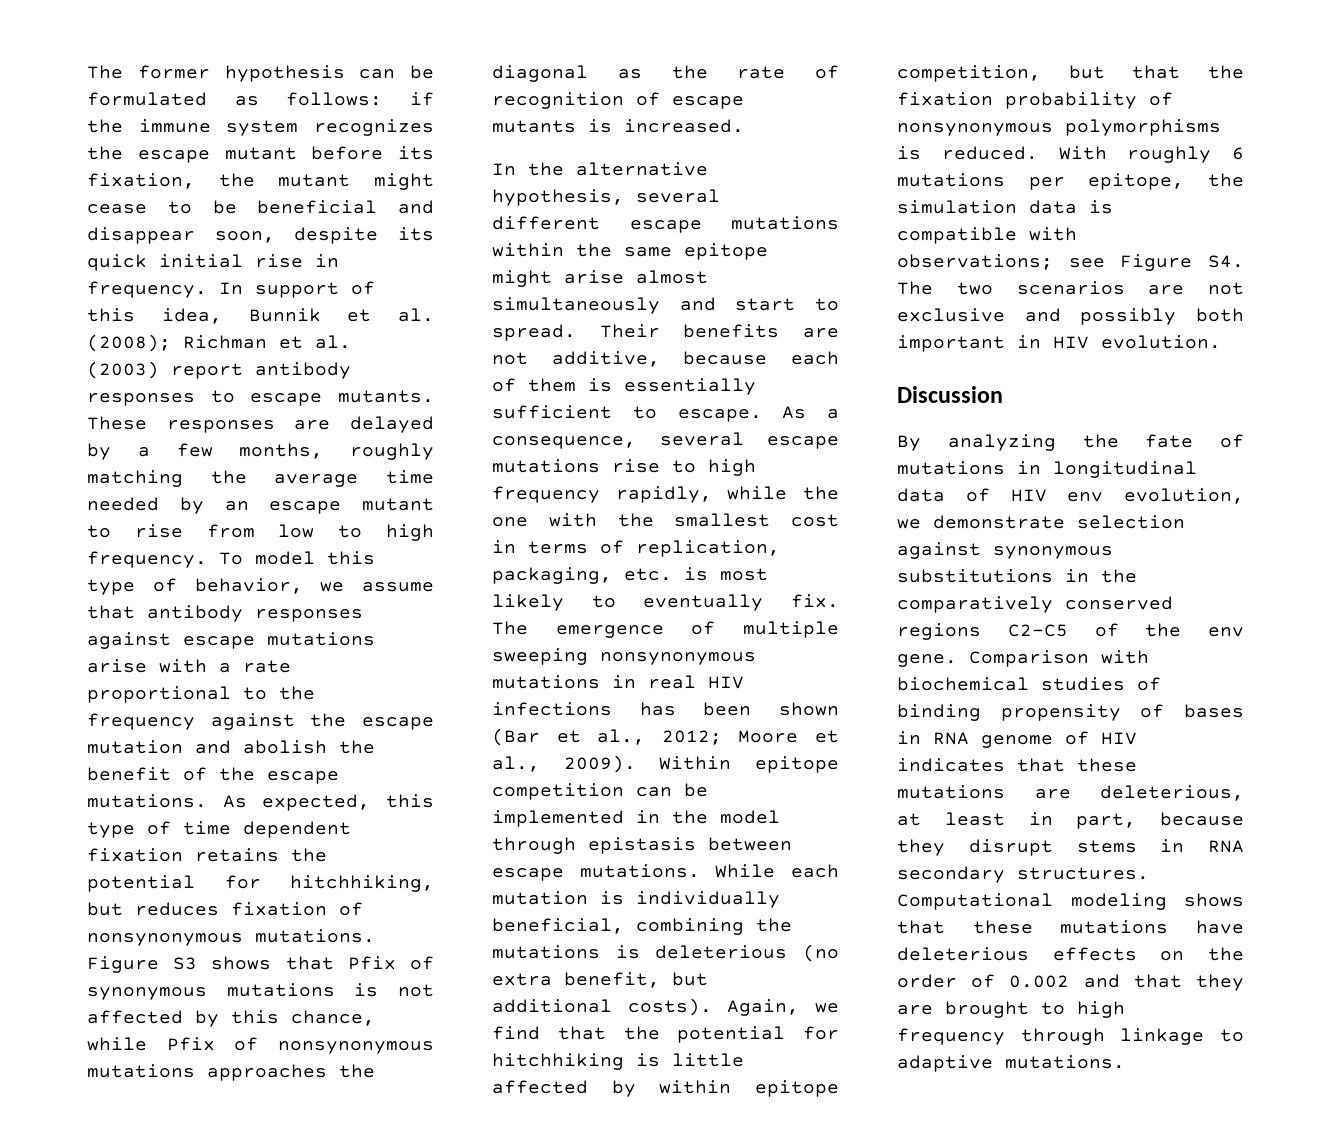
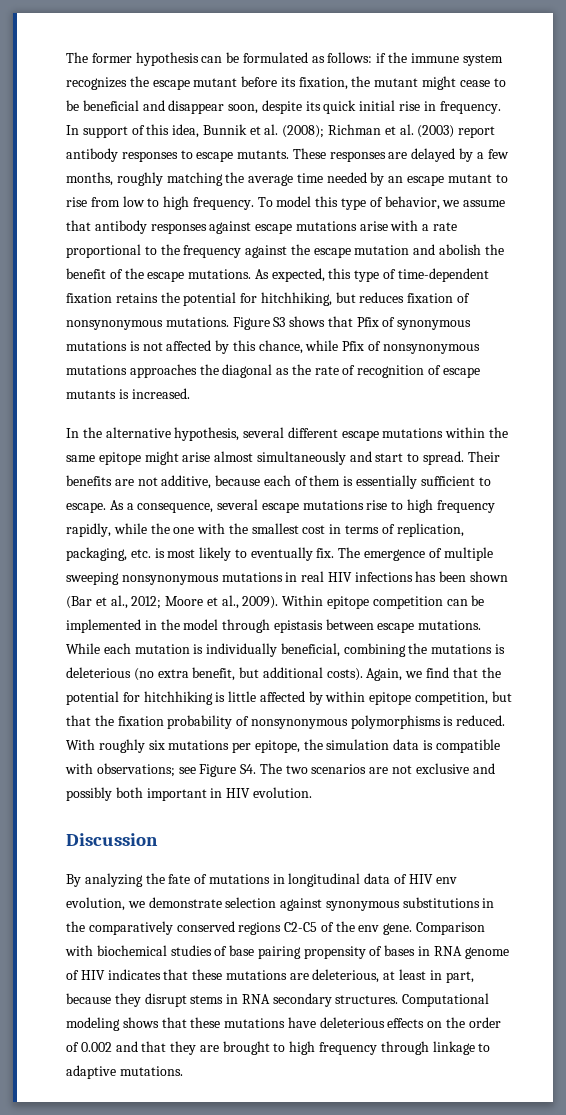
- As expected, this type of time dependent fixation retains the potential for hitchhiking, but reduces fixation of nonsynonymous mutations.
+ As expected, this type of time-dependent fixation retains the potential for hitchhiking, but reduces fixation of nonsynonymous mutations.
- With roughly 6 mutations per epitope, the simulation data is compatible with observations; see Figure S4. The two scenarios are not exclusive and possibly both important in HIV evolution.
+ With roughly six mutations per epitope, the simulation data is compatible with observations; see Figure S4. The two scenarios are not exclusive and possibly both important in HIV evolution.
- Comparison with biochemical studies of binding propensity of bases in RNA genome of HIV indicates that these mutations are deleterious, at least in part, because they disrupt stems in RNA secondary structures.
+ Comparison with biochemical studies of base pairing propensity of bases in RNA genome of HIV indicates that these mutations are deleterious, at least in part, because they disrupt stems in RNA secondary structures.

